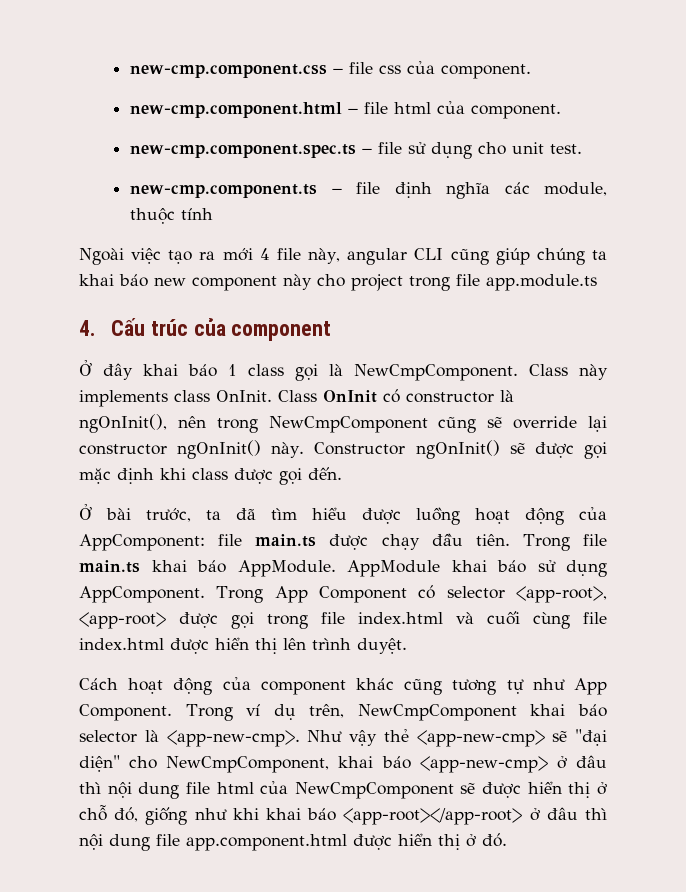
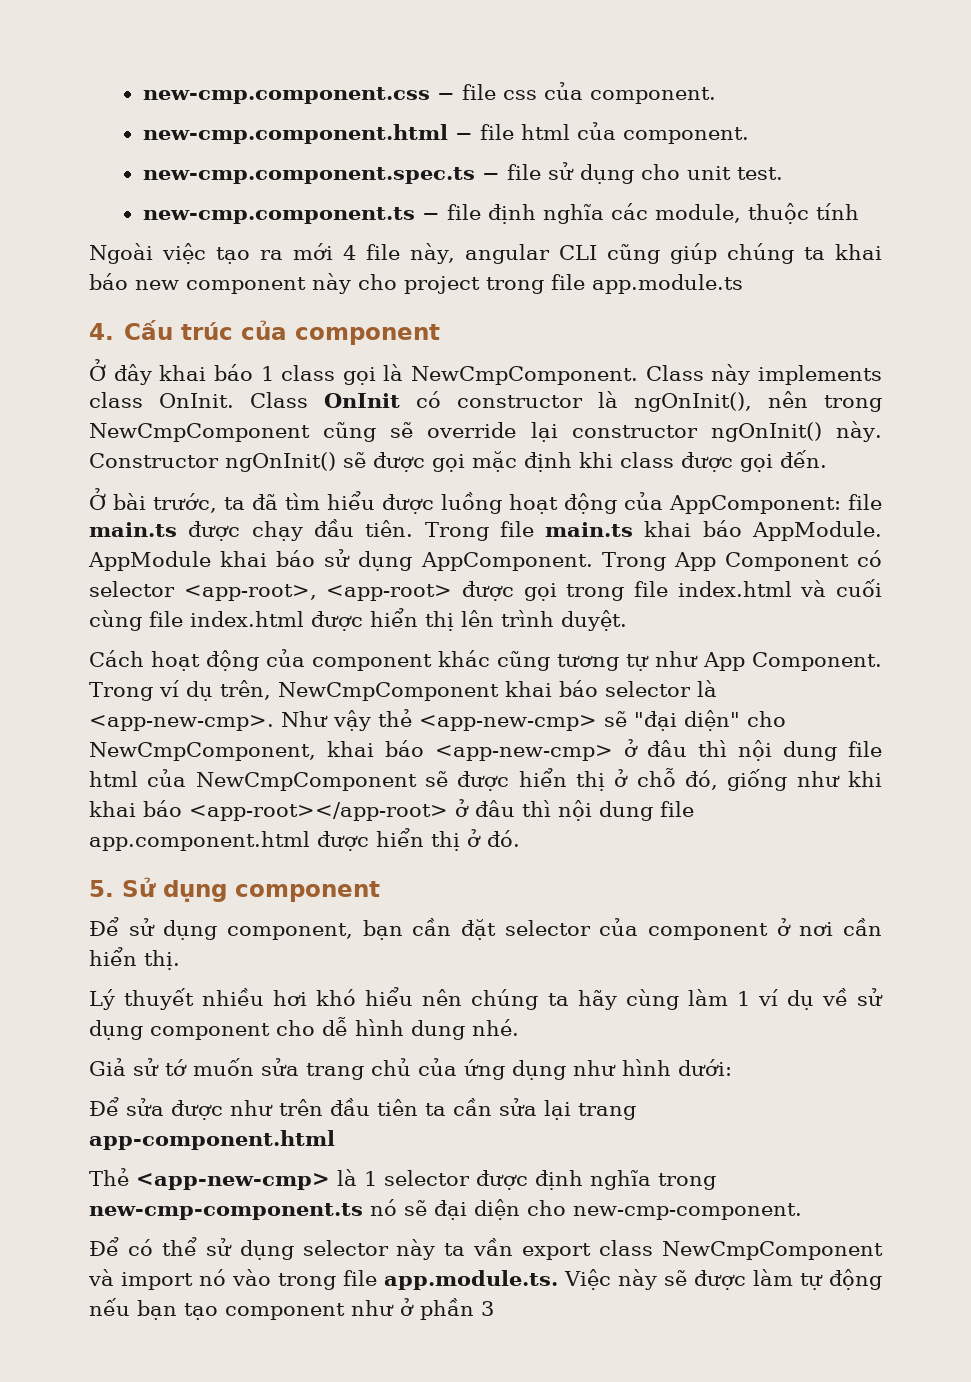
+ 5. Sử dụng component
+ Để sử dụng component, bạn cần đặt selector của component ở nơi cần hiển thị.
+ Lý thuyết nhiều hơi khó hiểu nên chúng ta hãy cùng làm 1 ví dụ về sử dụng component cho dễ hình dung nhé.
+ Giả sử tớ muốn sửa trang chủ của ứng dụng như hình dưới:
+ Để sửa được như trên đầu tiên ta cần sửa lại trang app-component.html
+ Thẻ <app-new-cmp> là 1 selector được định nghĩa trong new-cmp-component.ts nó sẽ đại diện cho new-cmp-component.
+ Để có thể sử dụng selector này ta vần export class NewCmpComponent và import nó vào trong file app.module.ts. Việc này sẽ được làm tự động nếu bạn tạo component như ở phần 3

